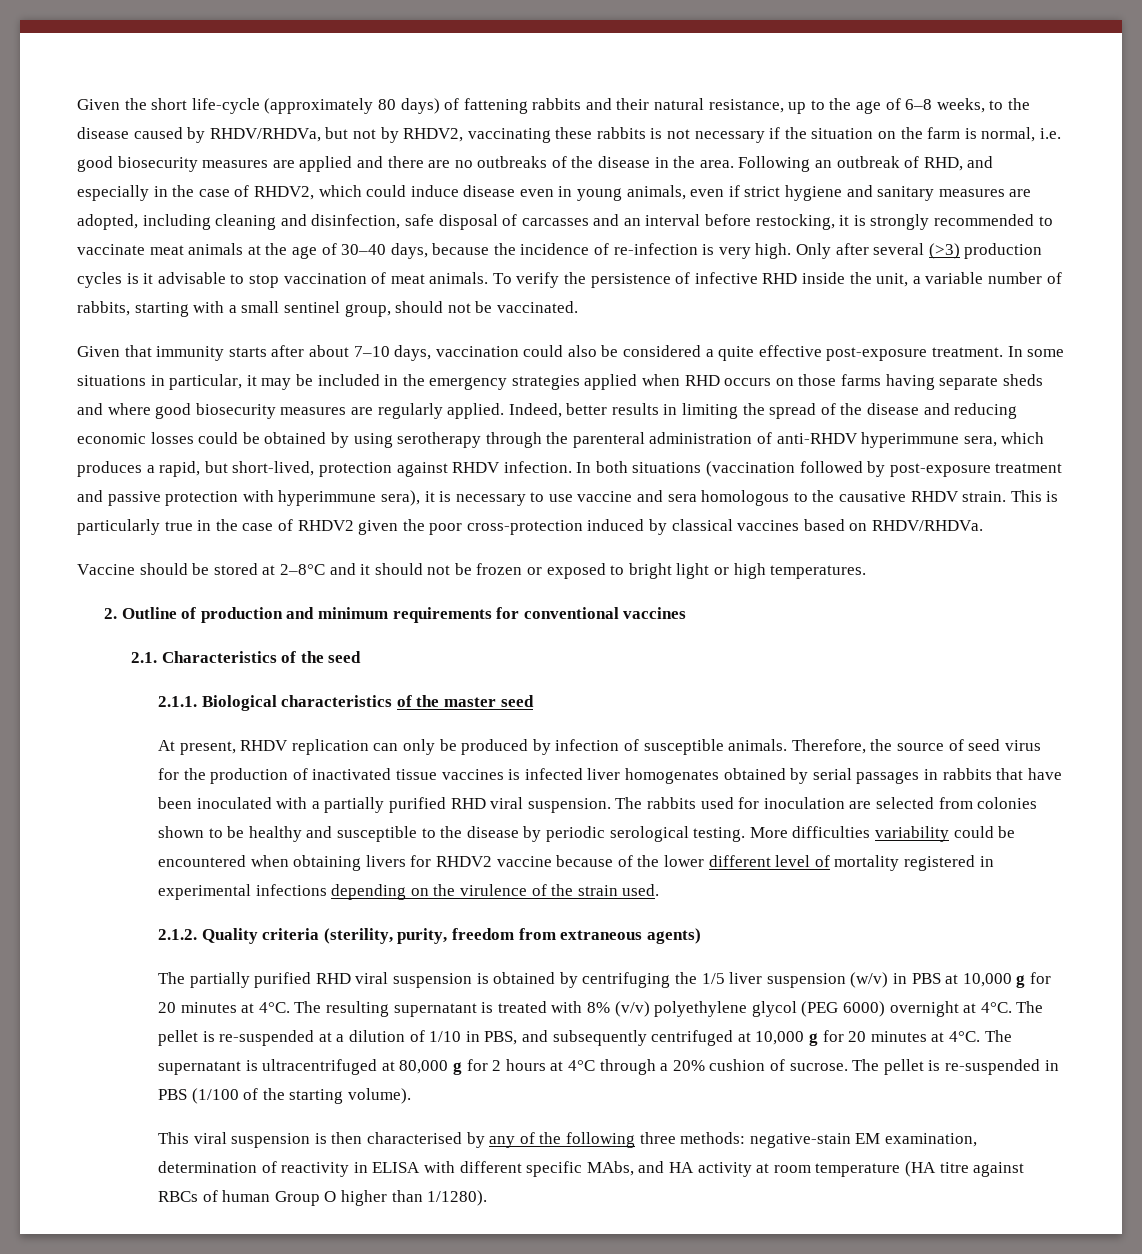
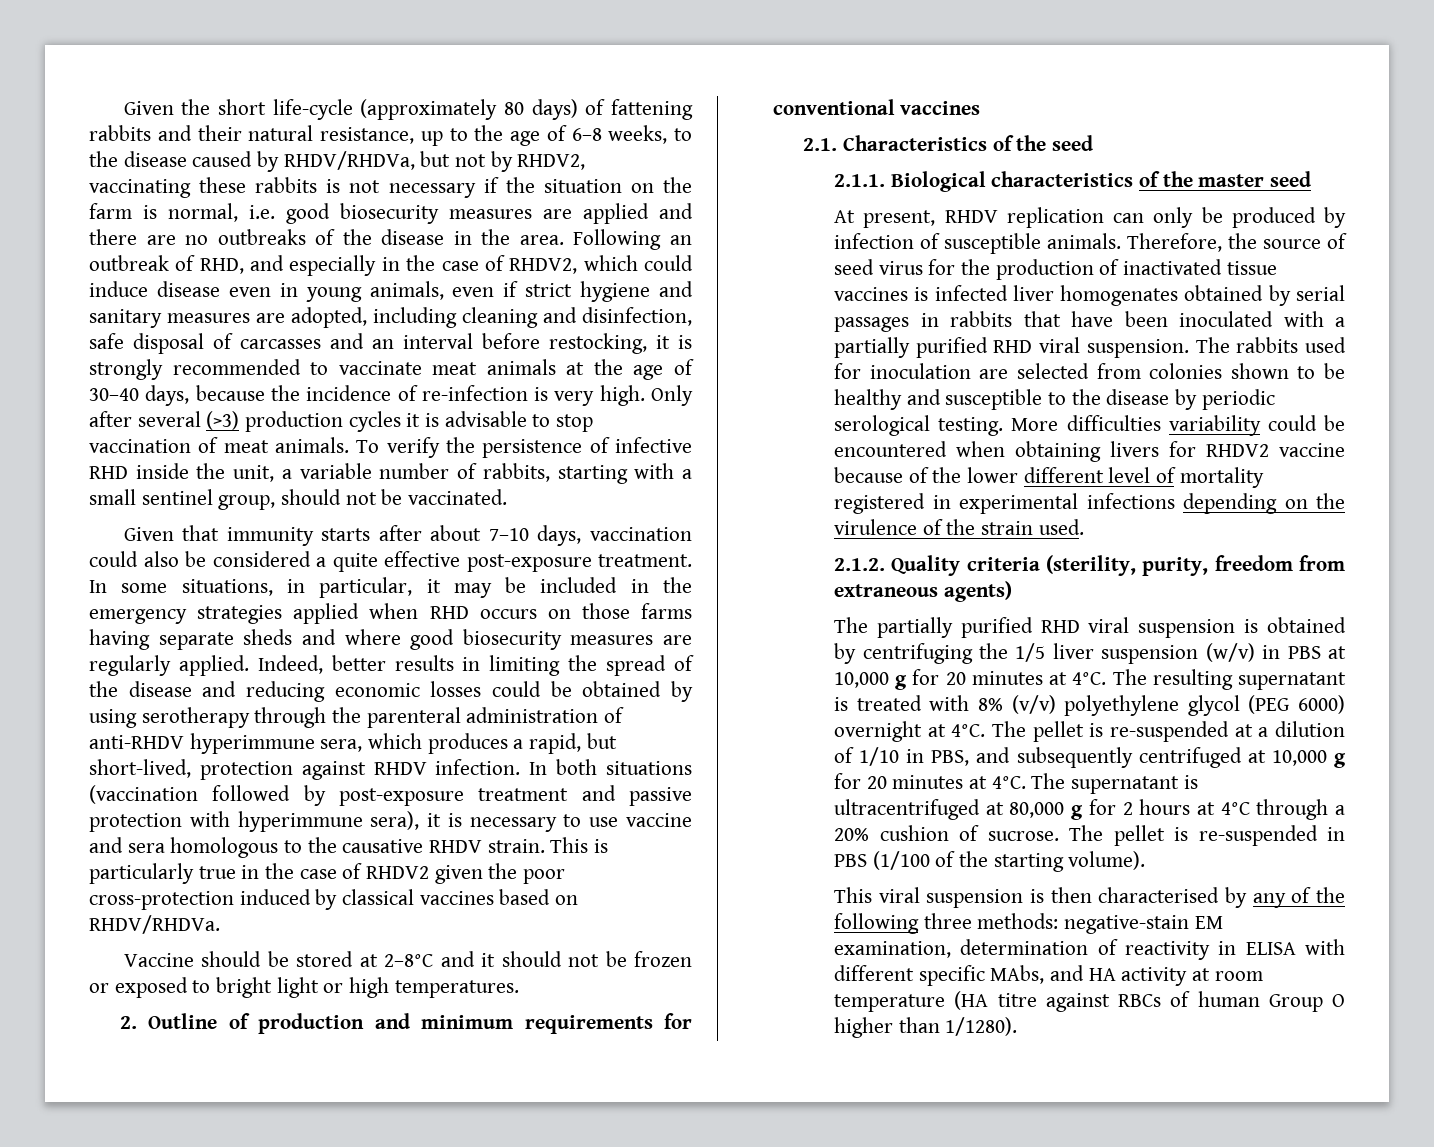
- Only after several (>3) production cycles is it advisable to stop vaccination of meat animals.
+ Only after several (>3) production cycles it is advisable to stop vaccination of meat animals.
- In some situations in particular, it may be included in the emergency strategies applied when RHD occurs on those farms having separate sheds and where good biosecurity measures are regularly applied.
+ In some situations, in particular, it may be included in the emergency strategies applied when RHD occurs on those farms having separate sheds and where good biosecurity measures are regularly applied.

